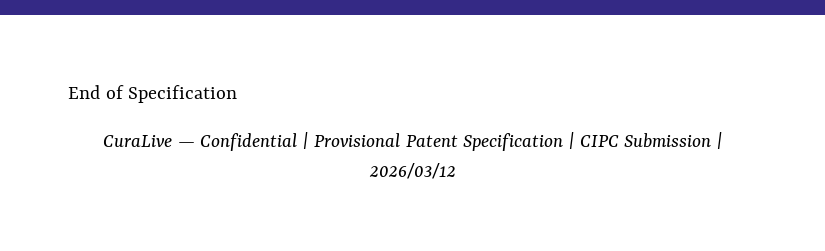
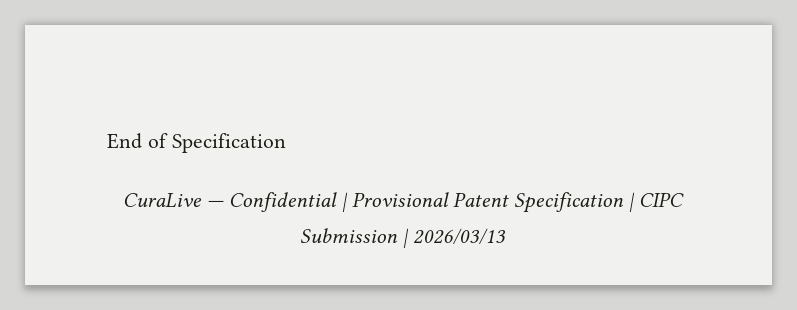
- CuraLive — Confidential | Provisional Patent Specification | CIPC Submission | 2026/03/12
+ CuraLive — Confidential | Provisional Patent Specification | CIPC Submission | 2026/03/13

